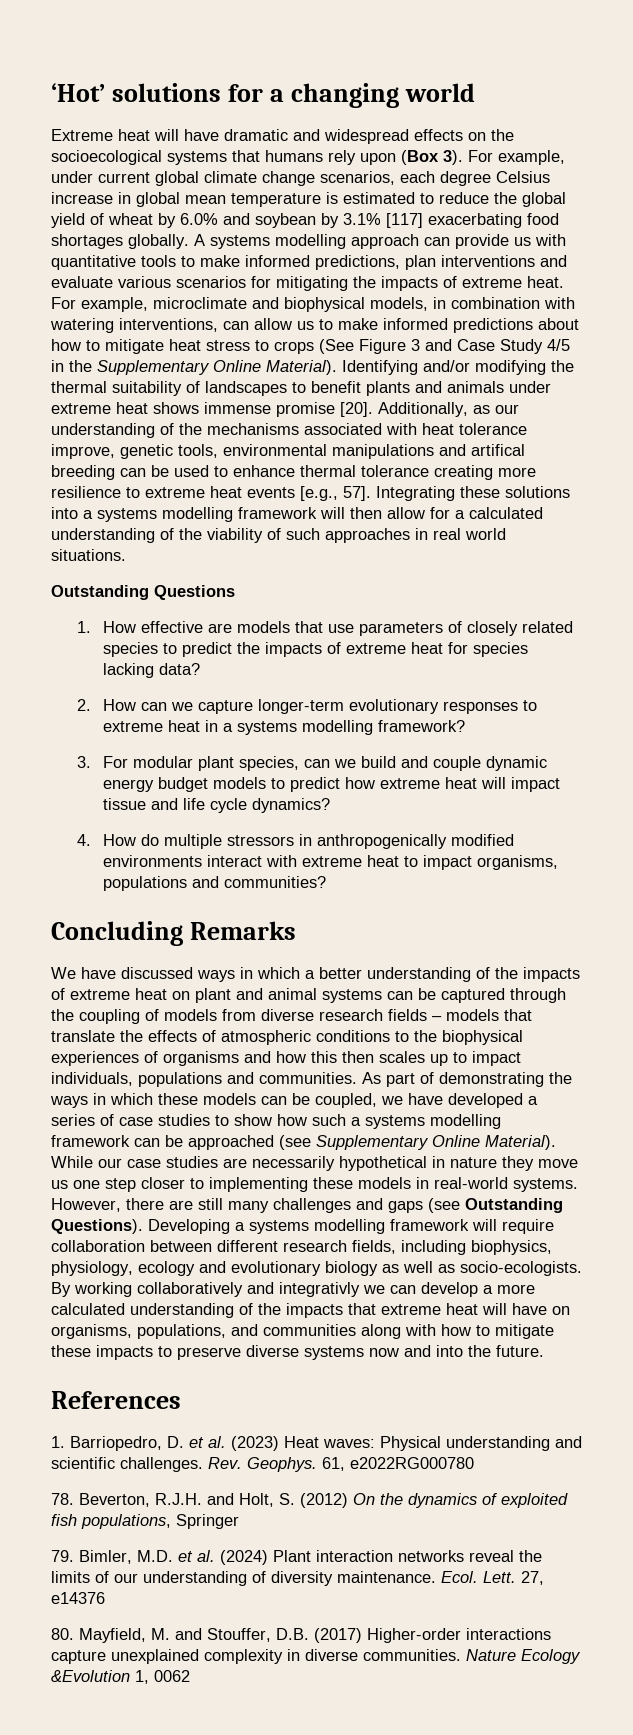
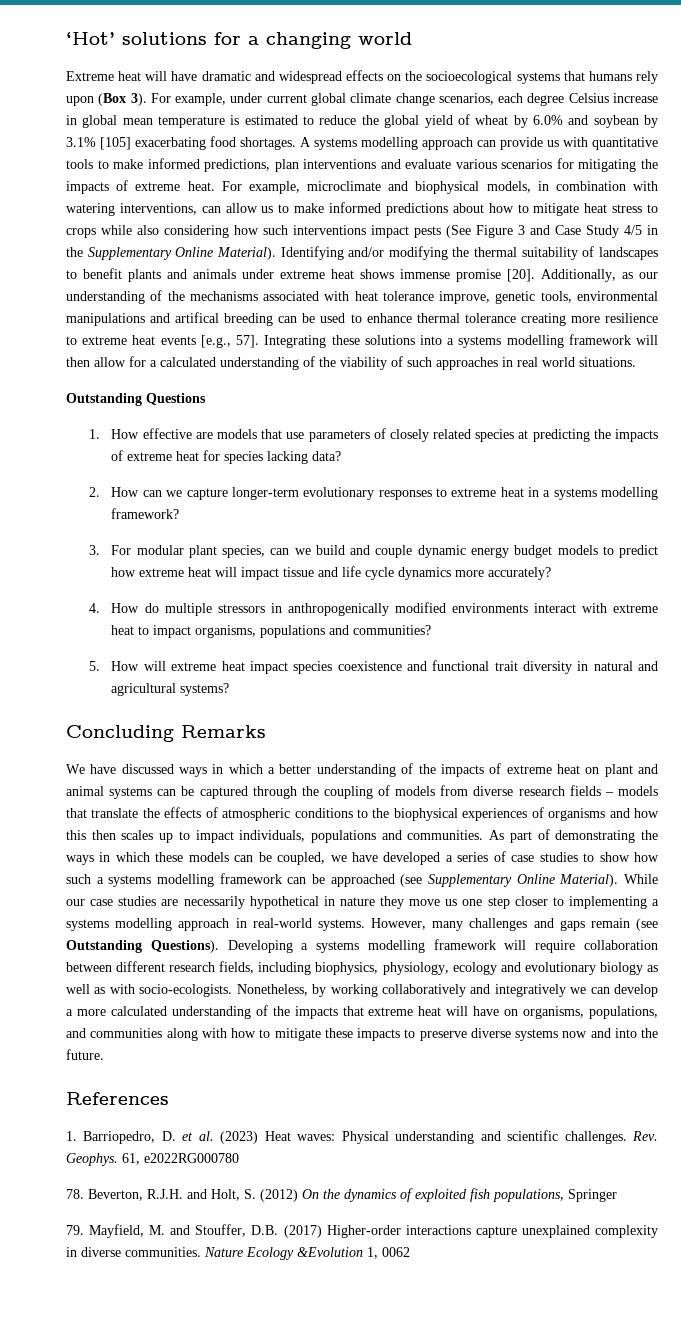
- For example, under current global climate change scenarios, each degree Celsius increase in global mean temperature is estimated to reduce the global yield of wheat by 6.0% and soybean by 3.1% [117] exacerbating food shortages globally.
+ For example, under current global climate change scenarios, each degree Celsius increase in global mean temperature is estimated to reduce the global yield of wheat by 6.0% and soybean by 3.1% [105] exacerbating food shortages.
- For example, microclimate and biophysical models, in combination with watering interventions, can allow us to make informed predictions about how to mitigate heat stress to crops (See Figure 3 and Case Study 4/5 in the Supplementary Online Material).
+ For example, microclimate and biophysical models, in combination with watering interventions, can allow us to make informed predictions about how to mitigate heat stress to crops while also considering how such interventions impact pests (See Figure 3 and Case Study 4/5 in the Supplementary Online Material).
- 1. How effective are models that use parameters of closely related species to predict the impacts of extreme heat for species lacking data?
+ 1. How effective are models that use parameters of closely related species at predicting the impacts of extreme heat for species lacking data?
- 3. For modular plant species, can we build and couple dynamic energy budget models to predict how extreme heat will impact tissue and life cycle dynamics?
+ 3. For modular plant species, can we build and couple dynamic energy budget models to predict how extreme heat will impact tissue and life cycle dynamics more accurately?
+ 5. How will extreme heat impact species coexistence and functional trait diversity in natural and agricultural systems?
- While our case studies are necessarily hypothetical in nature they move us one step closer to implementing these models in real-world systems.
+ While our case studies are necessarily hypothetical in nature they move us one step closer to implementing a systems modelling approach in real-world systems.
- However, there are still many challenges and gaps (see Outstanding Questions).
+ However, many challenges and gaps remain (see Outstanding Questions).
- Developing a systems modelling framework will require collaboration between different research fields, including biophysics, physiology, ecology and evolutionary biology as well as socio-ecologists. By working collaboratively and integrativly we can develop a more calculated understanding of the impacts that extreme heat will have on organisms, populations, and communities along with how to mitigate these impacts to preserve diverse systems now and into the future.
+ Developing a systems modelling framework will require collaboration between different research fields, including biophysics, physiology, ecology and evolutionary biology as well as with socio-ecologists. Nonetheless, by working collaboratively and integratively we can develop a more calculated understanding of the impacts that extreme heat will have on organisms, populations, and communities along with how to mitigate these impacts to preserve diverse systems now and into the future.
- 79. Bimler, M.D. et al. (2024) Plant interaction networks reveal the limits of our understanding of diversity maintenance. Ecol. Lett. 27, e14376
- 80. Mayfield, M. and Stouffer, D.B. (2017) Higher-order interactions capture unexplained complexity in diverse communities.
+ 79. Mayfield, M. and Stouffer, D.B. (2017) Higher-order interactions capture unexplained complexity in diverse communities.

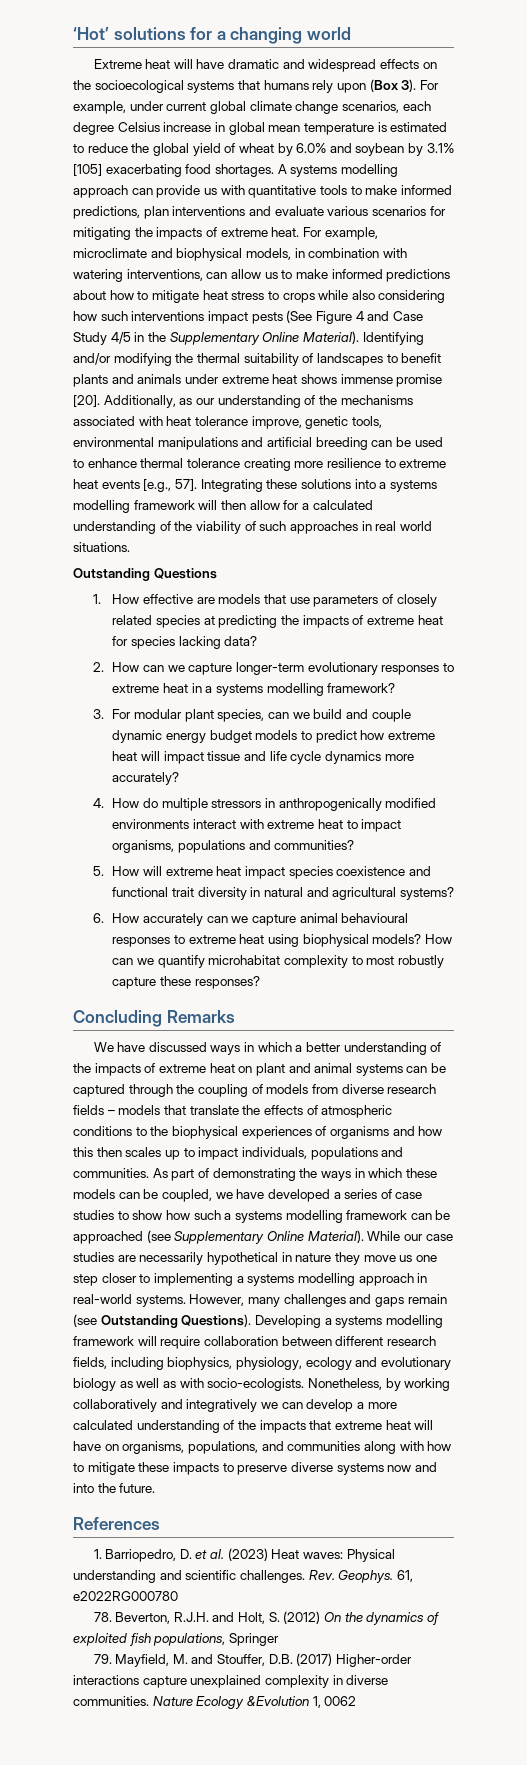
- For example, microclimate and biophysical models, in combination with watering interventions, can allow us to make informed predictions about how to mitigate heat stress to crops while also considering how such interventions impact pests (See Figure 3 and Case Study 4/5 in the Supplementary Online Material).
+ For example, microclimate and biophysical models, in combination with watering interventions, can allow us to make informed predictions about how to mitigate heat stress to crops while also considering how such interventions impact pests (See Figure 4 and Case Study 4/5 in the Supplementary Online Material).
- Additionally, as our understanding of the mechanisms associated with heat tolerance improve, genetic tools, environmental manipulations and artifical breeding can be used to enhance thermal tolerance creating more resilience to extreme heat events [e.g., 57].
+ Additionally, as our understanding of the mechanisms associated with heat tolerance improve, genetic tools, environmental manipulations and artificial breeding can be used to enhance thermal tolerance creating more resilience to extreme heat events [e.g., 57].
+ 6. How accurately can we capture animal behavioural responses to extreme heat using biophysical models? How can we quantify microhabitat complexity to most robustly capture these responses?

